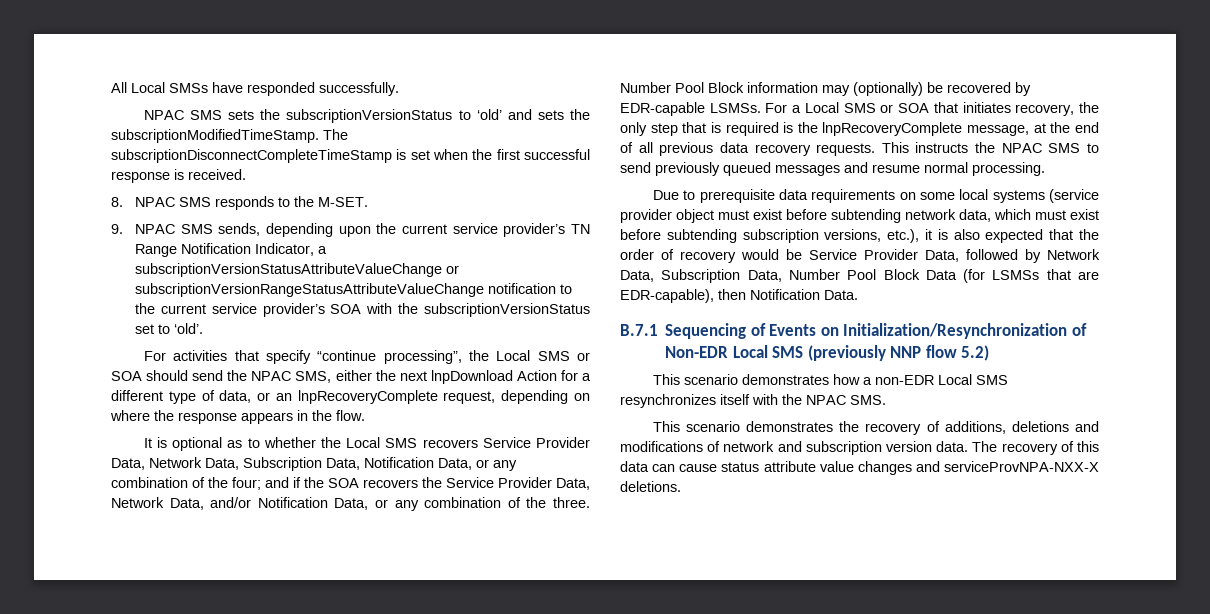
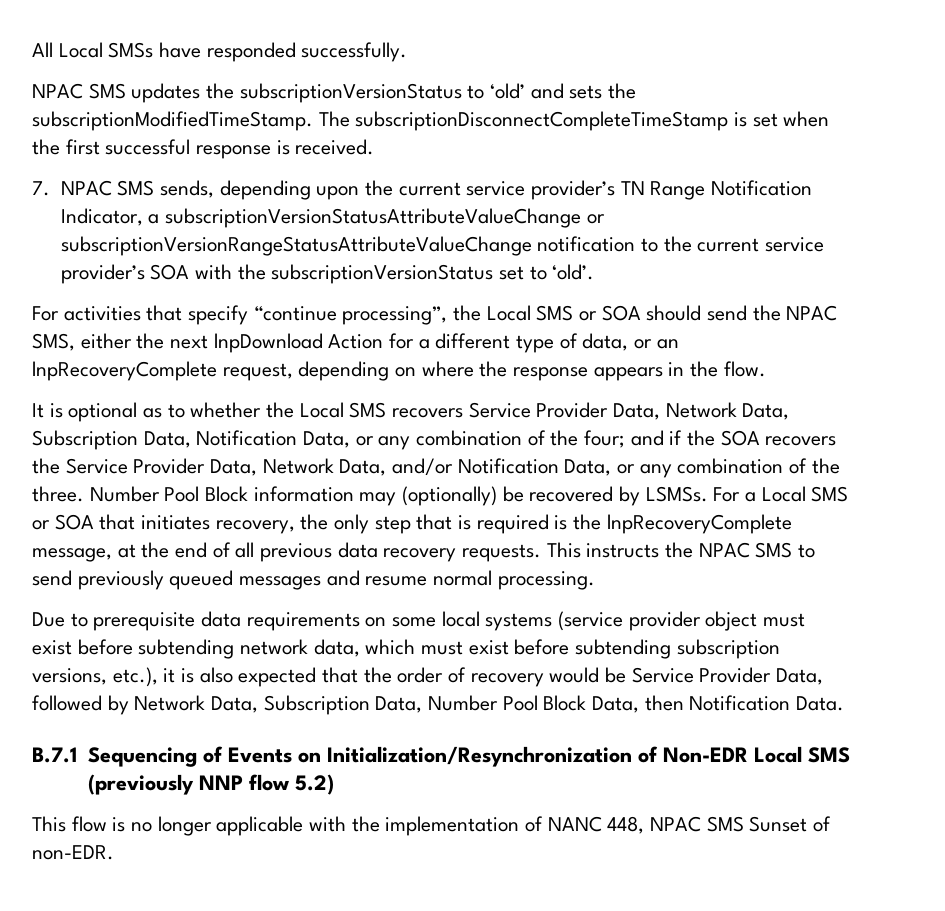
- NPAC SMS sets the subscriptionVersionStatus to ‘old’ and sets the subscriptionModifiedTimeStamp.
+ NPAC SMS updates the subscriptionVersionStatus to ‘old’ and sets the subscriptionModifiedTimeStamp.
- 8. NPAC SMS responds to the M-SET.
- 9. NPAC SMS sends, depending upon the current service provider’s TN Range Notification Indicator, a subscriptionVersionStatusAttributeValueChange or subscriptionVersionRangeStatusAttributeValueChange notification to the current service provider’s SOA with the subscriptionVersionStatus set to ‘old’.
+ 7. NPAC SMS sends, depending upon the current service provider’s TN Range Notification Indicator, a subscriptionVersionStatusAttributeValueChange or subscriptionVersionRangeStatusAttributeValueChange notification to the current service provider’s SOA with the subscriptionVersionStatus set to ‘old’.
- Number Pool Block information may (optionally) be recovered by EDR-capable LSMSs.
+ Number Pool Block information may (optionally) be recovered by LSMSs.
- Due to prerequisite data requirements on some local systems (service provider object must exist before subtending network data, which must exist before subtending subscription versions, etc.), it is also expected that the order of recovery would be Service Provider Data, followed by Network Data, Subscription Data, Number Pool Block Data (for LSMSs that are EDR-capable), then Notification Data.
+ Due to prerequisite data requirements on some local systems (service provider object must exist before subtending network data, which must exist before subtending subscription versions, etc.), it is also expected that the order of recovery would be Service Provider Data, followed by Network Data, Subscription Data, Number Pool Block Data, then Notification Data.
- This scenario demonstrates how a non-EDR Local SMS resynchronizes itself with the NPAC SMS.
- This scenario demonstrates the recovery of additions, deletions and modifications of network and subscription version data. The recovery of this data can cause status attribute value changes and serviceProvNPA-NXX-X deletions.
+ This flow is no longer applicable with the implementation of NANC 448, NPAC SMS Sunset of non-EDR.

